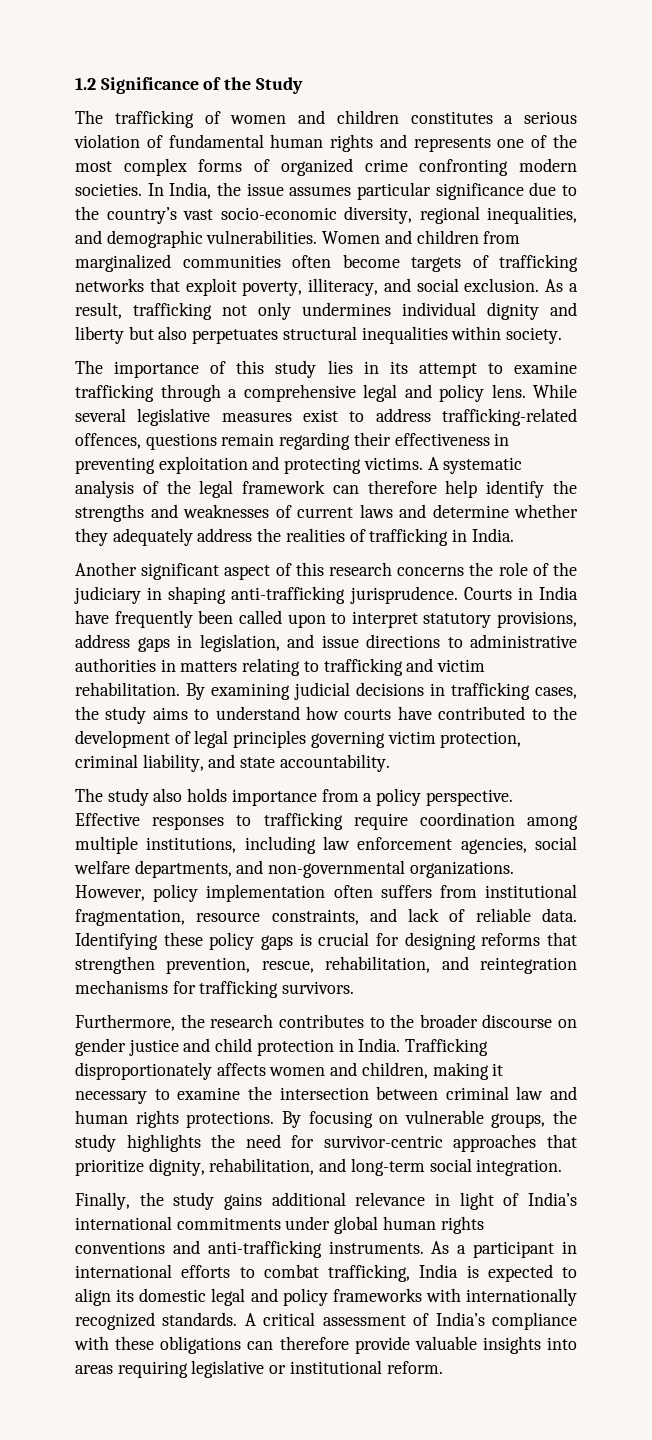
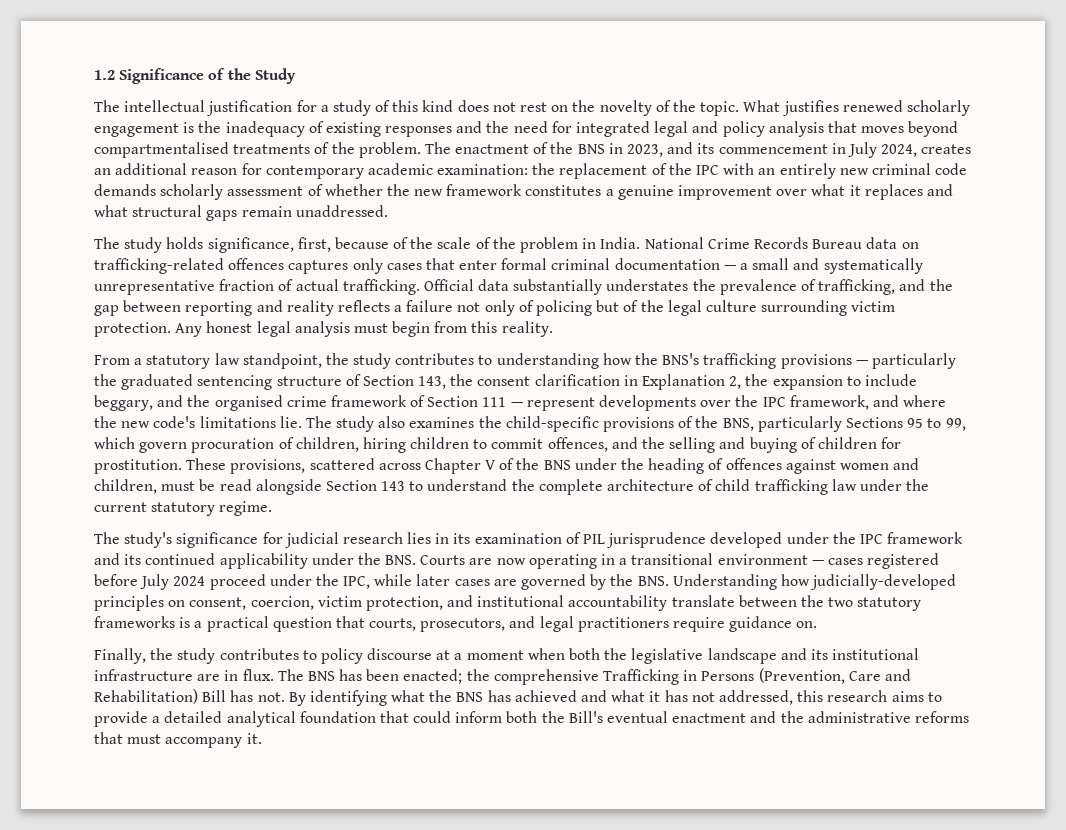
- The trafficking of women and children constitutes a serious violation of fundamental human rights and represents one of the most complex forms of organized crime confronting modern societies. In India, the issue assumes particular significance due to the country’s vast socio-economic diversity, regional inequalities, and demographic vulnerabilities. Women and children from marginalized communities often become targets of trafficking networks that exploit poverty, illiteracy, and social exclusion. As a result, trafficking not only undermines individual dignity and liberty but also perpetuates structural inequalities within society.
- The importance of this study lies in its attempt to examine trafficking through a comprehensive legal and policy lens. While several legislative measures exist to address trafficking-related offences, questions remain regarding their effectiveness in preventing exploitation and protecting victims. A systematic analysis of the legal framework can therefore help identify the strengths and weaknesses of current laws and determine whether they adequately address the realities of trafficking in India.
- Another significant aspect of this research concerns the role of the judiciary in shaping anti-trafficking jurisprudence. Courts in India have frequently been called upon to interpret statutory provisions, address gaps in legislation, and issue directions to administrative authorities in matters relating to trafficking and victim rehabilitation. By examining judicial decisions in trafficking cases, the study aims to understand how courts have contributed to the development of legal principles governing victim protection, criminal liability, and state accountability.
- The study also holds importance from a policy perspective. Effective responses to trafficking require coordination among multiple institutions, including law enforcement agencies, social welfare departments, and non-governmental organizations. However, policy implementation often suffers from institutional fragmentation, resource constraints, and lack of reliable data. Identifying these policy gaps is crucial for designing reforms that strengthen prevention, rescue, rehabilitation, and reintegration mechanisms for trafficking survivors.
- Furthermore, the research contributes to the broader discourse on gender justice and child protection in India. Trafficking disproportionately affects women and children, making it necessary to examine the intersection between criminal law and human rights protections. By focusing on vulnerable groups, the study highlights the need for survivor-centric approaches that prioritize dignity, rehabilitation, and long-term social integration.
- Finally, the study gains additional relevance in light of India’s international commitments under global human rights conventions and anti-trafficking instruments. As a participant in international efforts to combat trafficking, India is expected to align its domestic legal and policy frameworks with internationally recognized standards. A critical assessment of India’s compliance with these obligations can therefore provide valuable insights into areas requiring legislative or institutional reform.
+ The intellectual justification for a study of this kind does not rest on the novelty of the topic. What justifies renewed scholarly engagement is the inadequacy of existing responses and the need for integrated legal and policy analysis that moves beyond compartmentalised treatments of the problem. The enactment of the BNS in 2023, and its commencement in July 2024, creates an additional reason for contemporary academic examination: the replacement of the IPC with an entirely new criminal code demands scholarly assessment of whether the new framework constitutes a genuine improvement over what it replaces and what structural gaps remain unaddressed.
+ The study holds significance, first, because of the scale of the problem in India. National Crime Records Bureau data on trafficking-related offences captures only cases that enter formal criminal documentation — a small and systematically unrepresentative fraction of actual trafficking. Official data substantially understates the prevalence of trafficking, and the gap between reporting and reality reflects a failure not only of policing but of the legal culture surrounding victim protection. Any honest legal analysis must begin from this reality.
+ From a statutory law standpoint, the study contributes to understanding how the BNS's trafficking provisions — particularly the graduated sentencing structure of Section 143, the consent clarification in Explanation 2, the expansion to include beggary, and the organised crime framework of Section 111 — represent developments over the IPC framework, and where the new code's limitations lie. The study also examines the child-specific provisions of the BNS, particularly Sections 95 to 99, which govern procuration of children, hiring children to commit offences, and the selling and buying of children for prostitution. These provisions, scattered across Chapter V of the BNS under the heading of offences against women and children, must be read alongside Section 143 to understand the complete architecture of child trafficking law under the current statutory regime.
+ The study's significance for judicial research lies in its examination of PIL jurisprudence developed under the IPC framework and its continued applicability under the BNS. Courts are now operating in a transitional environment — cases registered before July 2024 proceed under the IPC, while later cases are governed by the BNS. Understanding how judicially-developed principles on consent, coercion, victim protection, and institutional accountability translate between the two statutory frameworks is a practical question that courts, prosecutors, and legal practitioners require guidance on.
+ Finally, the study contributes to policy discourse at a moment when both the legislative landscape and its institutional infrastructure are in flux. The BNS has been enacted; the comprehensive Trafficking in Persons (Prevention, Care and Rehabilitation) Bill has not. By identifying what the BNS has achieved and what it has not addressed, this research aims to provide a detailed analytical foundation that could inform both the Bill's eventual enactment and the administrative reforms that must accompany it.

